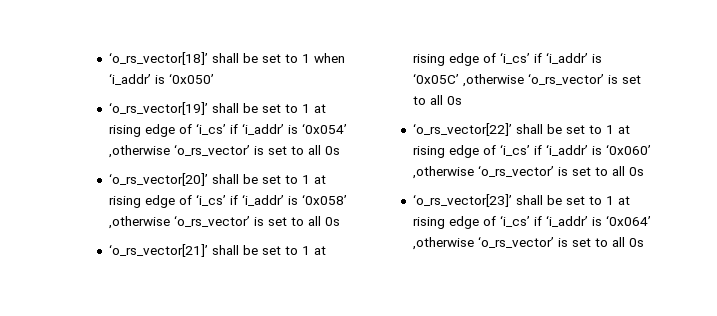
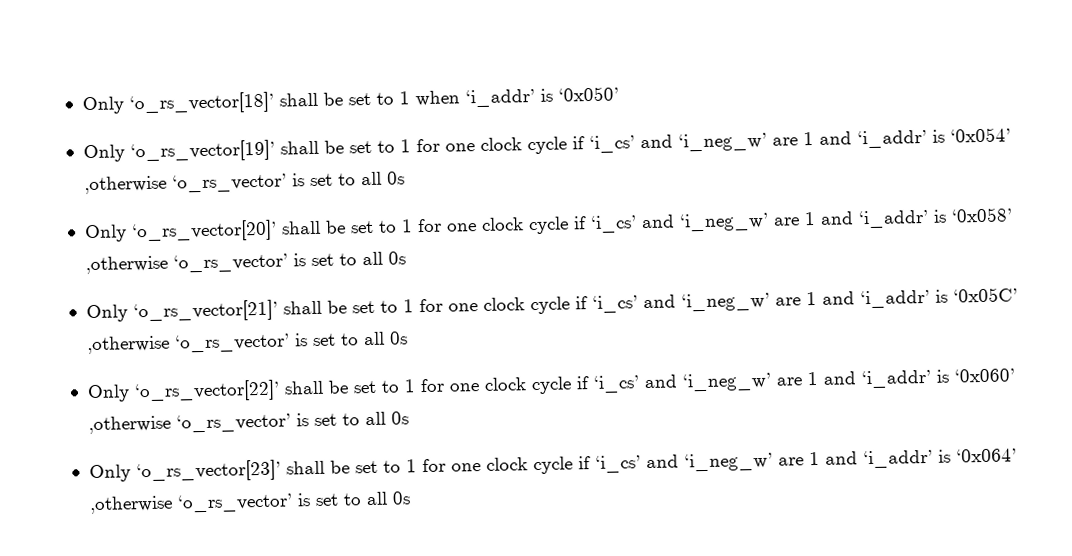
- ‘o_rs_vector[18]’ shall be set to 1 when ‘i_addr’ is ‘0x050’
+ Only ‘o_rs_vector[18]’ shall be set to 1 when ‘i_addr’ is ‘0x050’
- ‘o_rs_vector[19]’ shall be set to 1 at rising edge of ‘i_cs’ if ‘i_addr’ is ‘0x054’ ,otherwise ‘o_rs_vector’ is set to all 0s
+ Only ‘o_rs_vector[19]’ shall be set to 1 for one clock cycle if ‘i_cs’ and ‘i_neg_w’ are 1 and ‘i_addr’ is ‘0x054’ ,otherwise ‘o_rs_vector’ is set to all 0s
- ‘o_rs_vector[20]’ shall be set to 1 at rising edge of ‘i_cs’ if ‘i_addr’ is ‘0x058’ ,otherwise ‘o_rs_vector’ is set to all 0s
+ Only ‘o_rs_vector[20]’ shall be set to 1 for one clock cycle if ‘i_cs’ and ‘i_neg_w’ are 1 and ‘i_addr’ is ‘0x058’ ,otherwise ‘o_rs_vector’ is set to all 0s
- ‘o_rs_vector[21]’ shall be set to 1 at rising edge of ‘i_cs’ if ‘i_addr’ is ‘0x05C’ ,otherwise ‘o_rs_vector’ is set to all 0s
+ Only ‘o_rs_vector[21]’ shall be set to 1 for one clock cycle if ‘i_cs’ and ‘i_neg_w’ are 1 and ‘i_addr’ is ‘0x05C’ ,otherwise ‘o_rs_vector’ is set to all 0s
- ‘o_rs_vector[22]’ shall be set to 1 at rising edge of ‘i_cs’ if ‘i_addr’ is ‘0x060’ ,otherwise ‘o_rs_vector’ is set to all 0s
+ Only ‘o_rs_vector[22]’ shall be set to 1 for one clock cycle if ‘i_cs’ and ‘i_neg_w’ are 1 and ‘i_addr’ is ‘0x060’ ,otherwise ‘o_rs_vector’ is set to all 0s
- ‘o_rs_vector[23]’ shall be set to 1 at rising edge of ‘i_cs’ if ‘i_addr’ is ‘0x064’ ,otherwise ‘o_rs_vector’ is set to all 0s
+ Only ‘o_rs_vector[23]’ shall be set to 1 for one clock cycle if ‘i_cs’ and ‘i_neg_w’ are 1 and ‘i_addr’ is ‘0x064’ ,otherwise ‘o_rs_vector’ is set to all 0s

